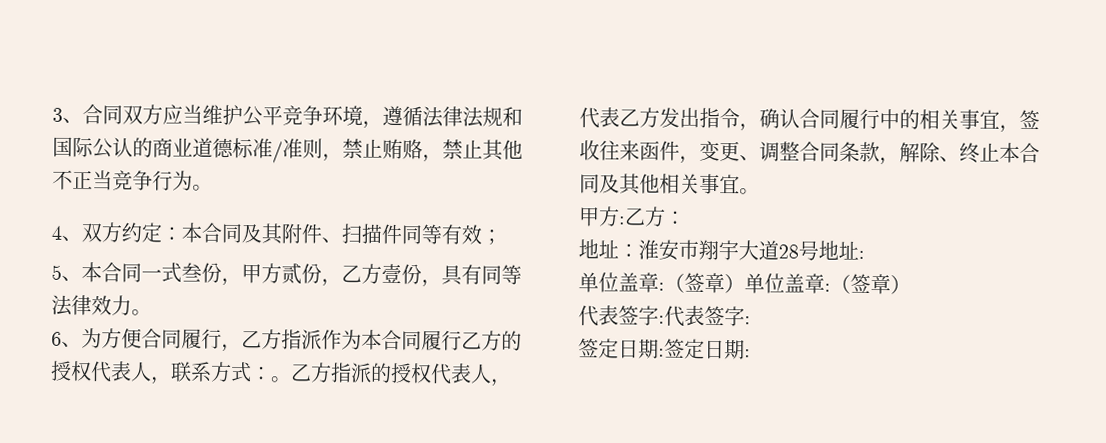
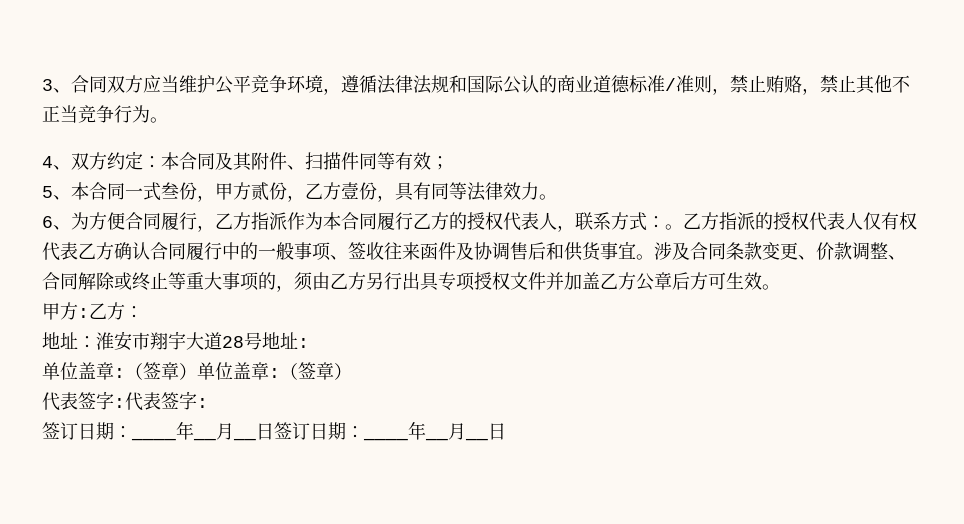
- 乙方指派的授权代表人，代表乙方发出指令，确认合同履行中的相关事宜，签收往来函件，变更、调整合同条款，解除、终止本合同及其他相关事宜。
+ 乙方指派的授权代表人仅有权代表乙方确认合同履行中的一般事项、签收往来函件及协调售后和供货事宜。涉及合同条款变更、价款调整、合同解除或终止等重大事项的，须由乙方另行出具专项授权文件并加盖乙方公章后方可生效。
- 签定日期:签定日期:
+ 签订日期：____年__月__日签订日期：____年__月__日

